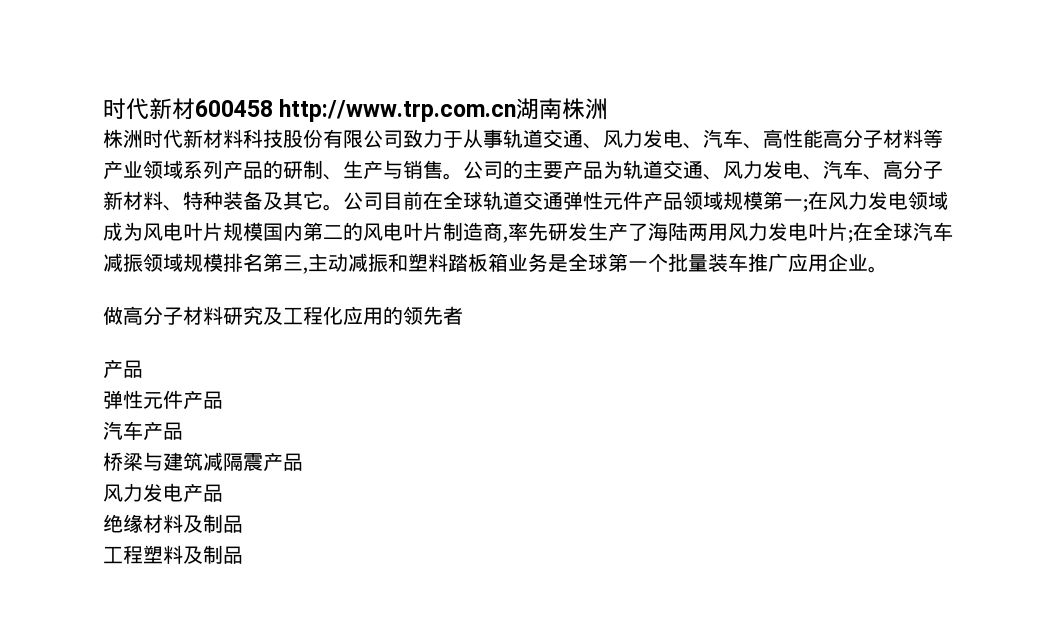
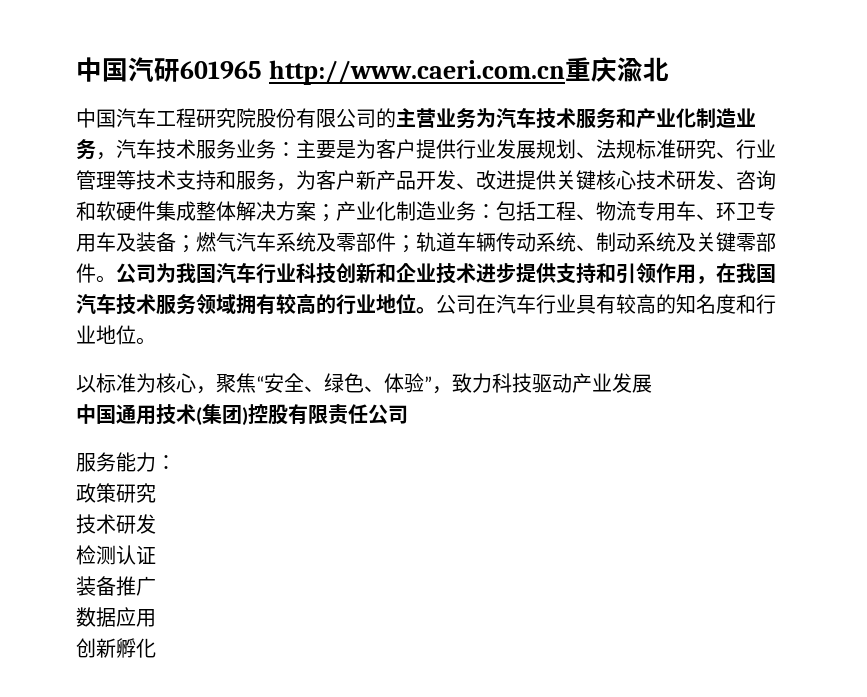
- 时代新材600458 http://www.trp.com.cn湖南株洲
- 株洲时代新材料科技股份有限公司致力于从事轨道交通、风力发电、汽车、高性能高分子材料等产业领域系列产品的研制、生产与销售。公司的主要产品为轨道交通、风力发电、汽车、高分子新材料、特种装备及其它。公司目前在全球轨道交通弹性元件产品领域规模第一;在风力发电领域成为风电叶片规模国内第二的风电叶片制造商,率先研发生产了海陆两用风力发电叶片;在全球汽车减振领域规模排名第三,主动减振和塑料踏板箱业务是全球第一个批量装车推广应用企业。
- 做高分子材料研究及工程化应用的领先者
- 产品
- 弹性元件产品
- 汽车产品
- 桥梁与建筑减隔震产品
- 风力发电产品
- 绝缘材料及制品
- 工程塑料及制品
+ 中国汽研601965 http://www.caeri.com.cn重庆渝北
+ 中国汽车工程研究院股份有限公司的主营业务为汽车技术服务和产业化制造业务，汽车技术服务业务：主要是为客户提供行业发展规划、法规标准研究、行业管理等技术支持和服务，为客户新产品开发、改进提供关键核心技术研发、咨询和软硬件集成整体解决方案；产业化制造业务：包括工程、物流专用车、环卫专用车及装备；燃气汽车系统及零部件；轨道车辆传动系统、制动系统及关键零部件。公司为我国汽车行业科技创新和企业技术进步提供支持和引领作用，在我国汽车技术服务领域拥有较高的行业地位。公司在汽车行业具有较高的知名度和行业地位。
+ 以标准为核心，聚焦“安全、绿色、体验”，致力科技驱动产业发展
+ 中国通用技术(集团)控股有限责任公司
+ 服务能力：
+ 政策研究
+ 技术研发
+ 检测认证
+ 装备推广
+ 数据应用
+ 创新孵化

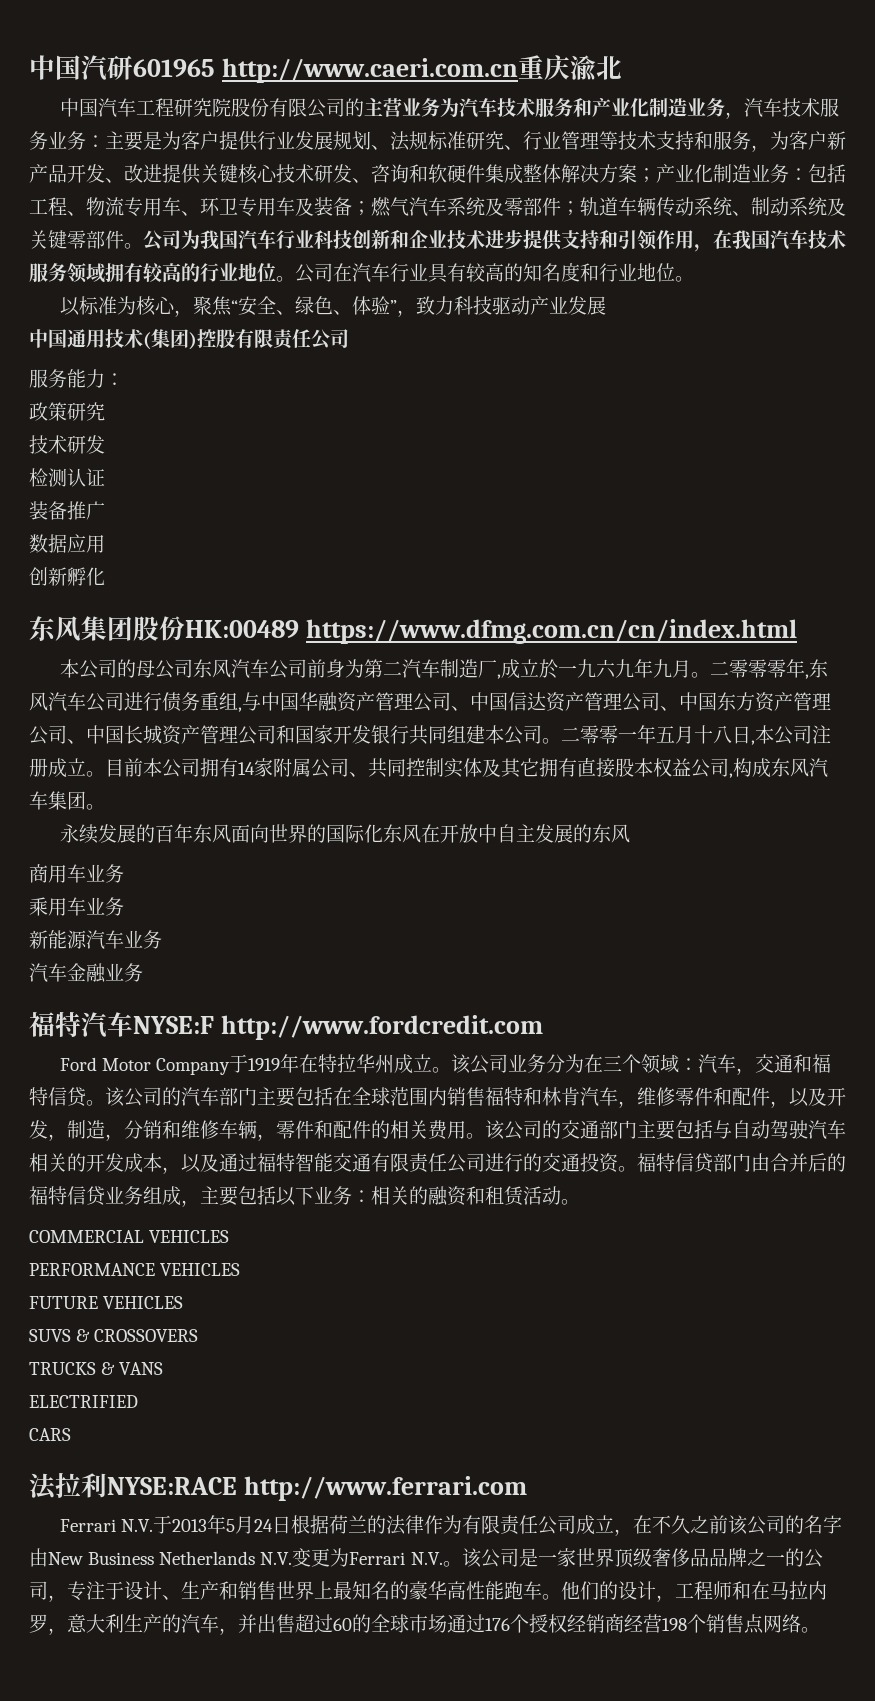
+ 东风集团股份HK:00489 https://www.dfmg.com.cn/cn/index.html
+ 本公司的母公司东风汽车公司前身为第二汽车制造厂,成立於一九六九年九月。二零零零年,东风汽车公司进行债务重组,与中国华融资产管理公司、中国信达资产管理公司、中国东方资产管理公司、中国长城资产管理公司和国家开发银行共同组建本公司。二零零一年五月十八日,本公司注册成立。目前本公司拥有14家附属公司、共同控制实体及其它拥有直接股本权益公司,构成东风汽车集团。
+ 永续发展的百年东风面向世界的国际化东风在开放中自主发展的东风
+ 商用车业务
+ 乘用车业务
+ 新能源汽车业务
+ 汽车金融业务
+ 福特汽车NYSE:F http://www.fordcredit.com
+ Ford Motor Company于1919年在特拉华州成立。该公司业务分为在三个领域：汽车，交通和福特信贷。该公司的汽车部门主要包括在全球范围内销售福特和林肯汽车，维修零件和配件，以及开发，制造，分销和维修车辆，零件和配件的相关费用。该公司的交通部门主要包括与自动驾驶汽车相关的开发成本，以及通过福特智能交通有限责任公司进行的交通投资。福特信贷部门由合并后的福特信贷业务组成，主要包括以下业务：相关的融资和租赁活动。
+ COMMERCIAL VEHICLES
+ PERFORMANCE VEHICLES
+ FUTURE VEHICLES
+ SUVS & CROSSOVERS
+ TRUCKS & VANS
+ ELECTRIFIED
+ CARS
+ 法拉利NYSE:RACE http://www.ferrari.com
+ Ferrari N.V.于2013年5月24日根据荷兰的法律作为有限责任公司成立，在不久之前该公司的名字由New Business Netherlands N.V.变更为Ferrari N.V.。该公司是一家世界顶级奢侈品品牌之一的公司，专注于设计、生产和销售世界上最知名的豪华高性能跑车。他们的设计，工程师和在马拉内罗，意大利生产的汽车，并出售超过60的全球市场通过176个授权经销商经营198个销售点网络。

